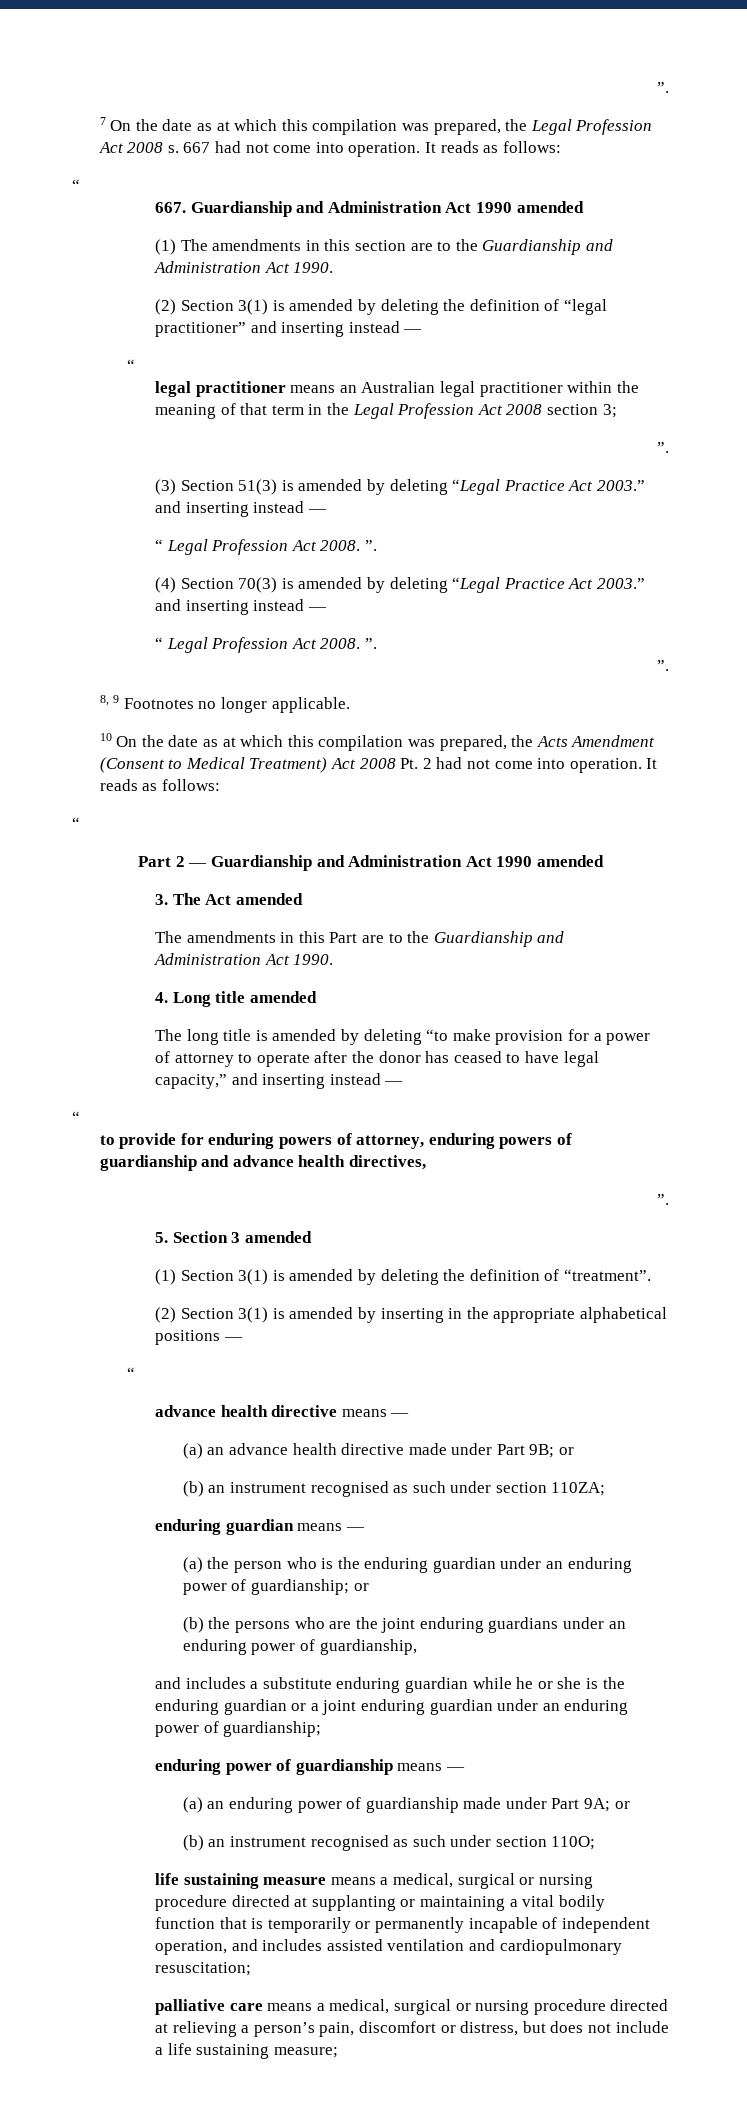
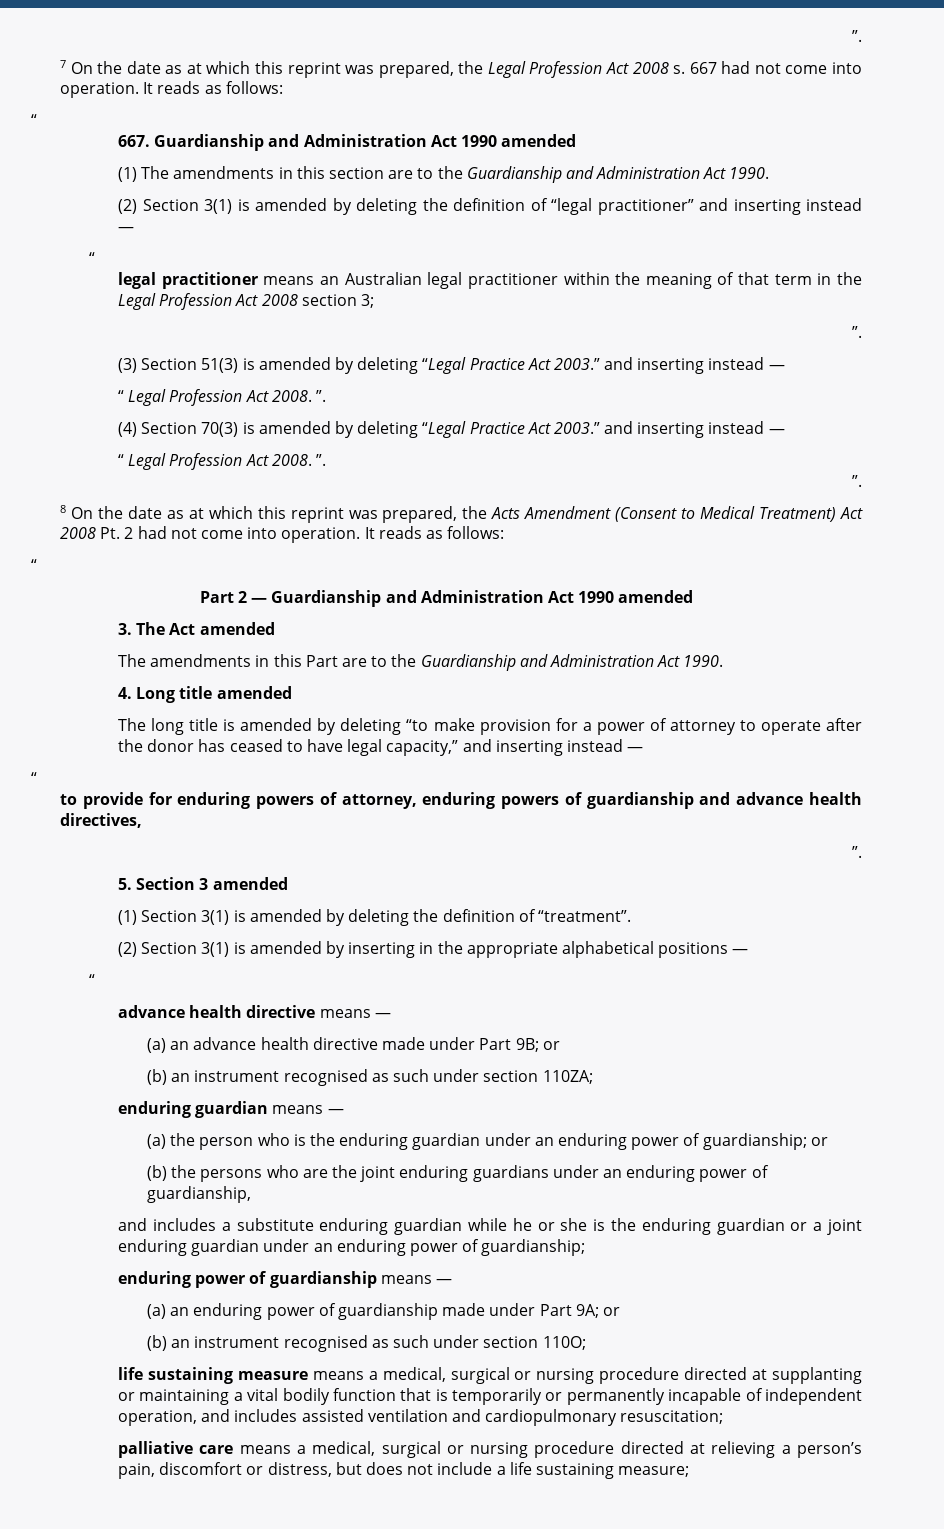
- 7 On the date as at which this compilation was prepared, the Legal Profession Act 2008 s.
+ 7 On the date as at which this reprint was prepared, the Legal Profession Act 2008 s.
- 8, 9 Footnotes no longer applicable.
- 10 On the date as at which this compilation was prepared, the Acts Amendment (Consent to Medical Treatment) Act 2008 Pt. 2 had not come into operation.
+ 8 On the date as at which this reprint was prepared, the Acts Amendment (Consent to Medical Treatment) Act 2008 Pt. 2 had not come into operation.

